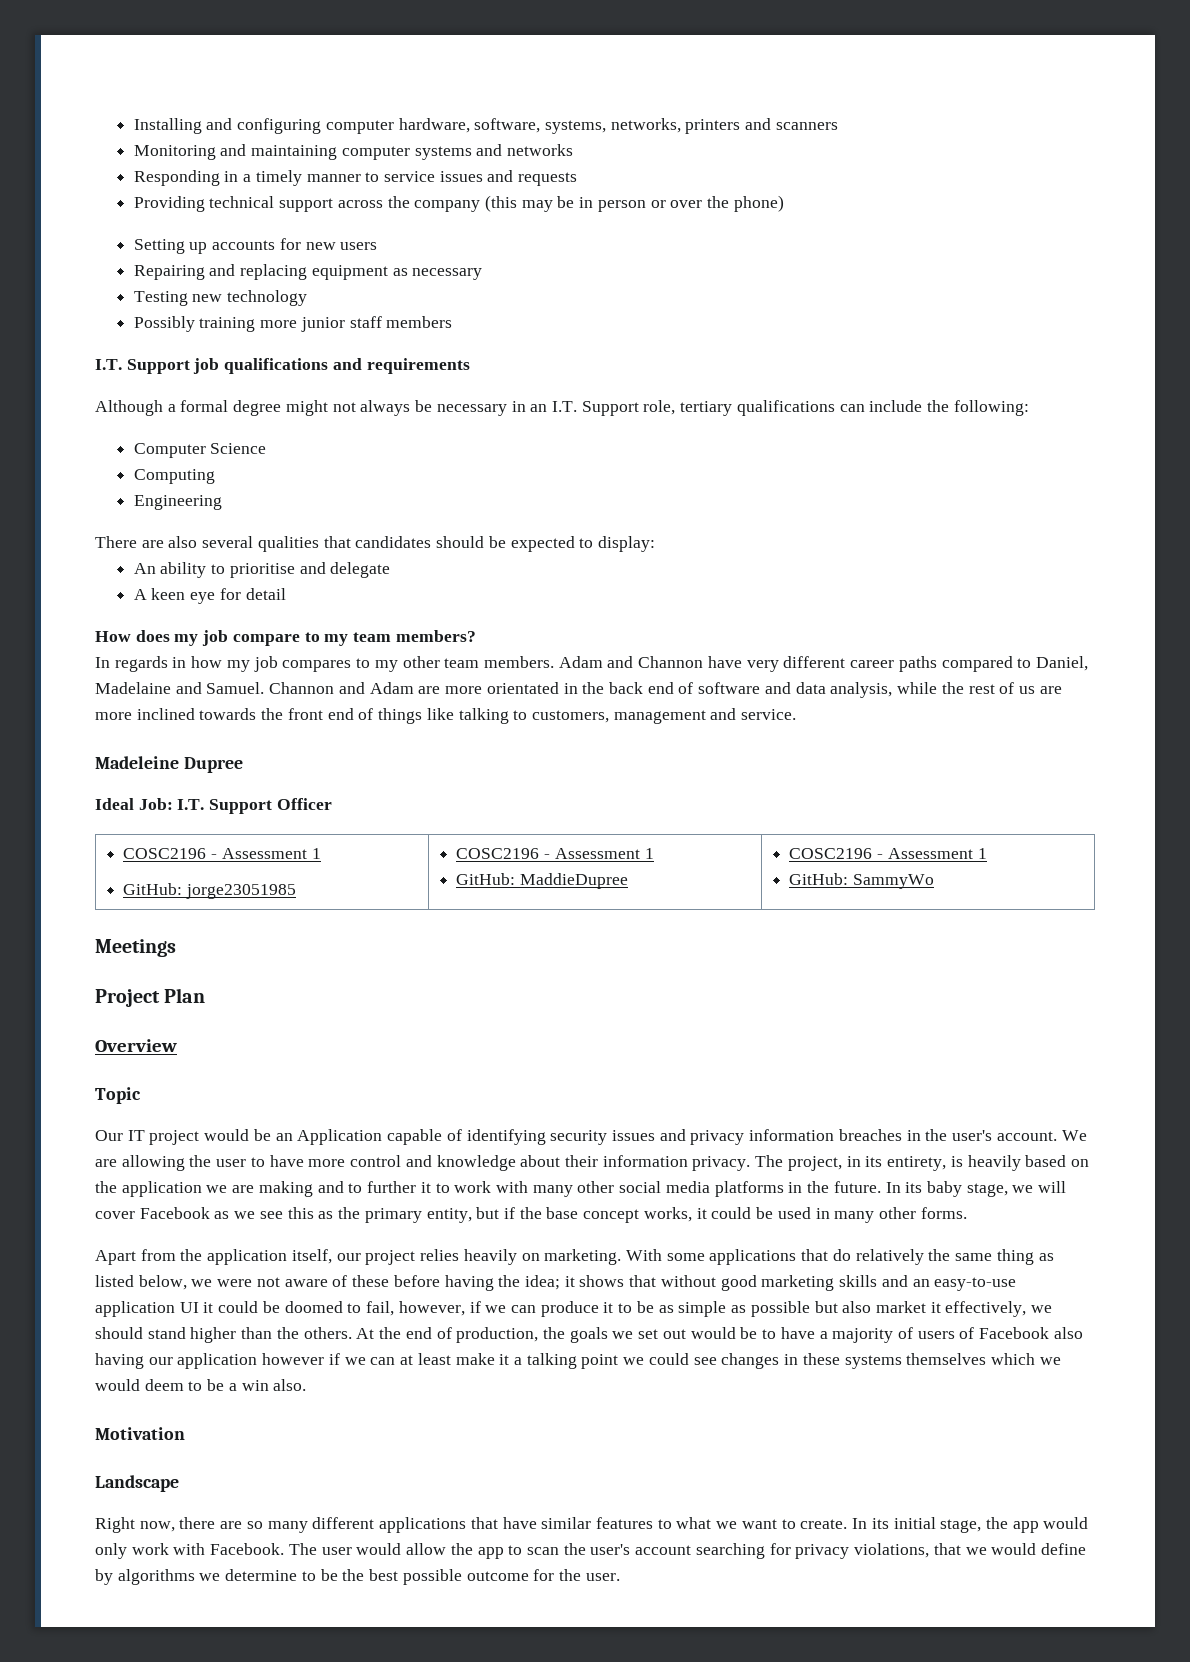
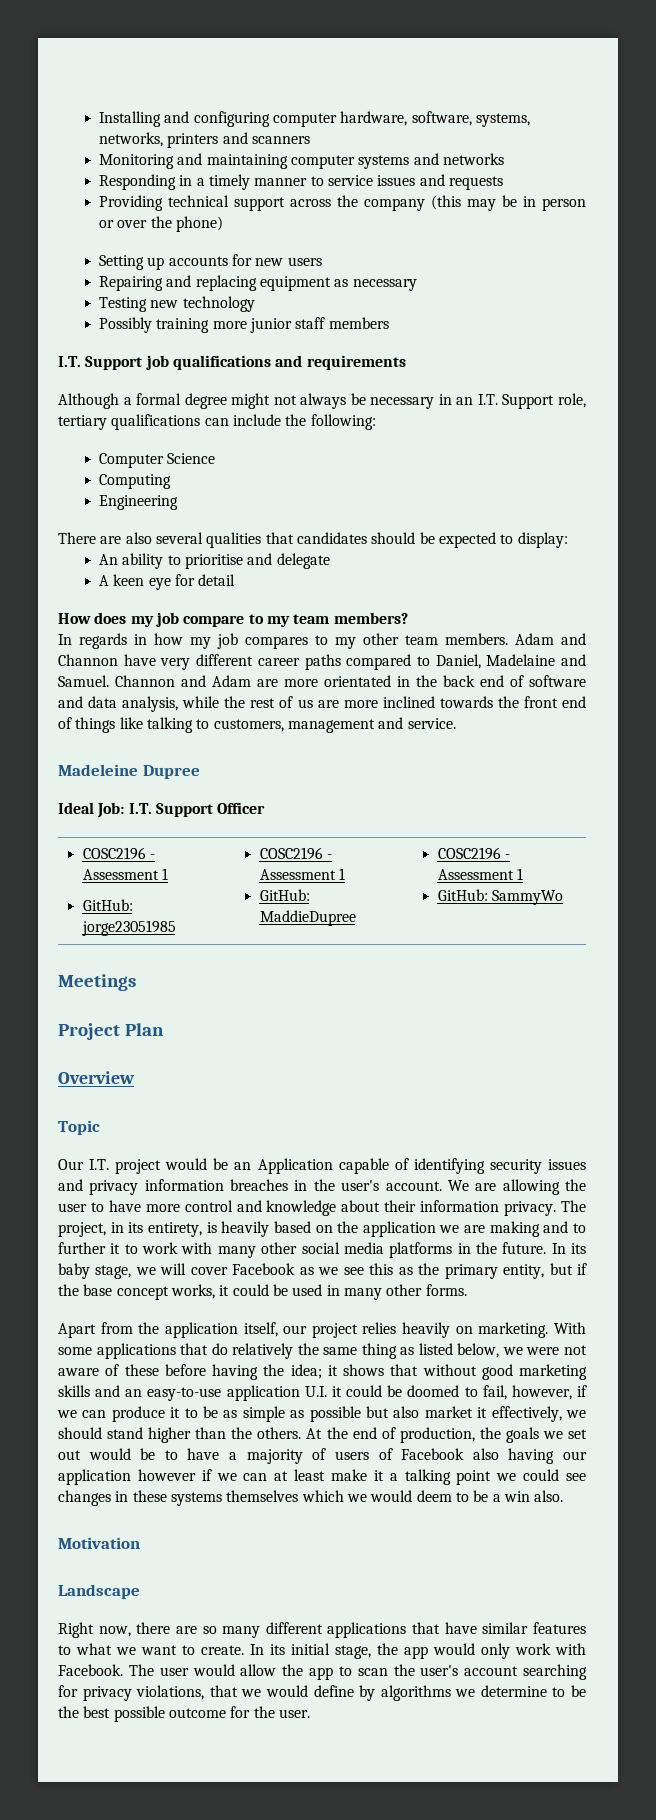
- Our IT project would be an Application capable of identifying security issues and privacy information breaches in the user's account.
+ Our I.T. project would be an Application capable of identifying security issues and privacy information breaches in the user's account.
- it shows that without good marketing skills and an easy-to-use application UI it could be doomed to fail, however, if we can produce it to be as simple as possible but also market it effectively, we should stand higher than the others.
+ it shows that without good marketing skills and an easy-to-use application U.I. it could be doomed to fail, however, if we can produce it to be as simple as possible but also market it effectively, we should stand higher than the others.

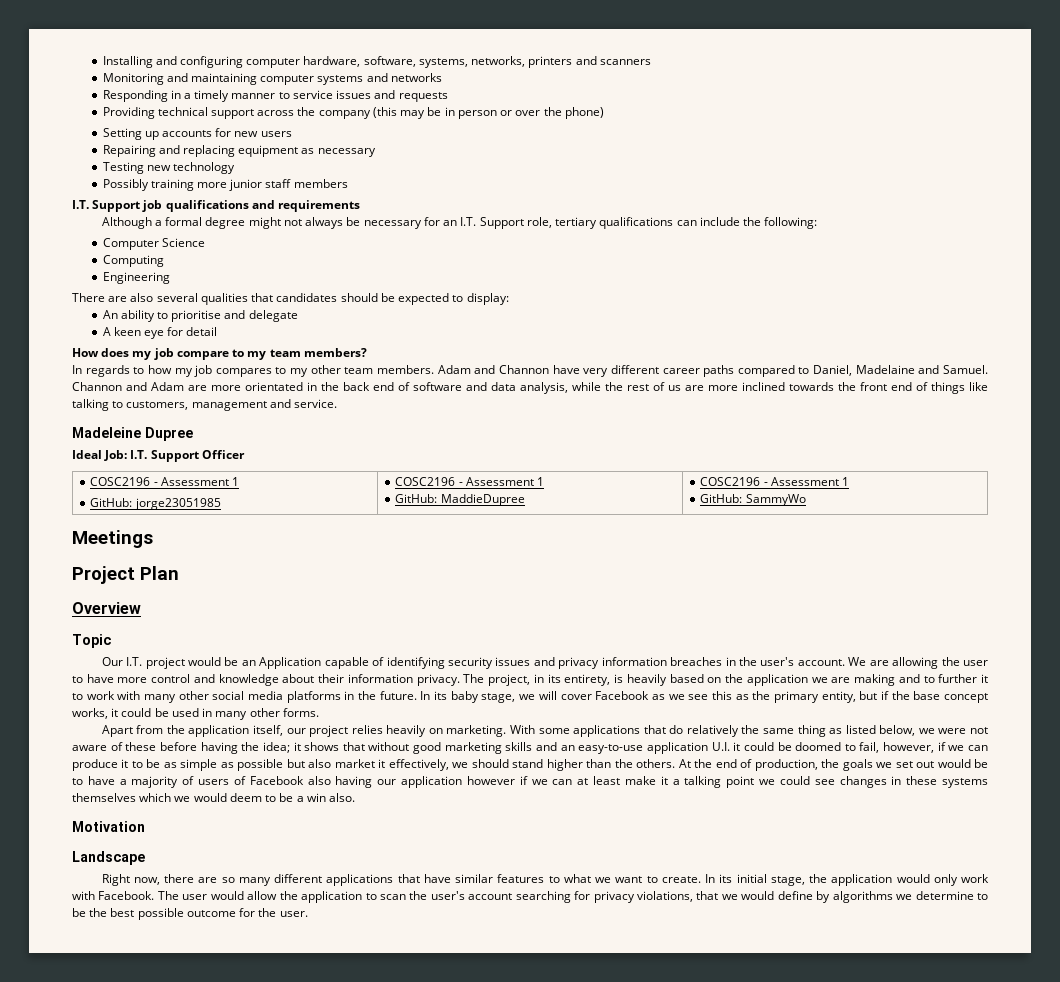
- Although a formal degree might not always be necessary in an I.T. Support role, tertiary qualifications can include the following:
+ Although a formal degree might not always be necessary for an I.T. Support role, tertiary qualifications can include the following:
- In regards in how my job compares to my other team members.
+ In regards to how my job compares to my other team members.
- In its initial stage, the app would only work with Facebook.
+ In its initial stage, the application would only work with Facebook.
- The user would allow the app to scan the user's account searching for privacy violations, that we would define by algorithms we determine to be the best possible outcome for the user.
+ The user would allow the application to scan the user's account searching for privacy violations, that we would define by algorithms we determine to be the best possible outcome for the user.

